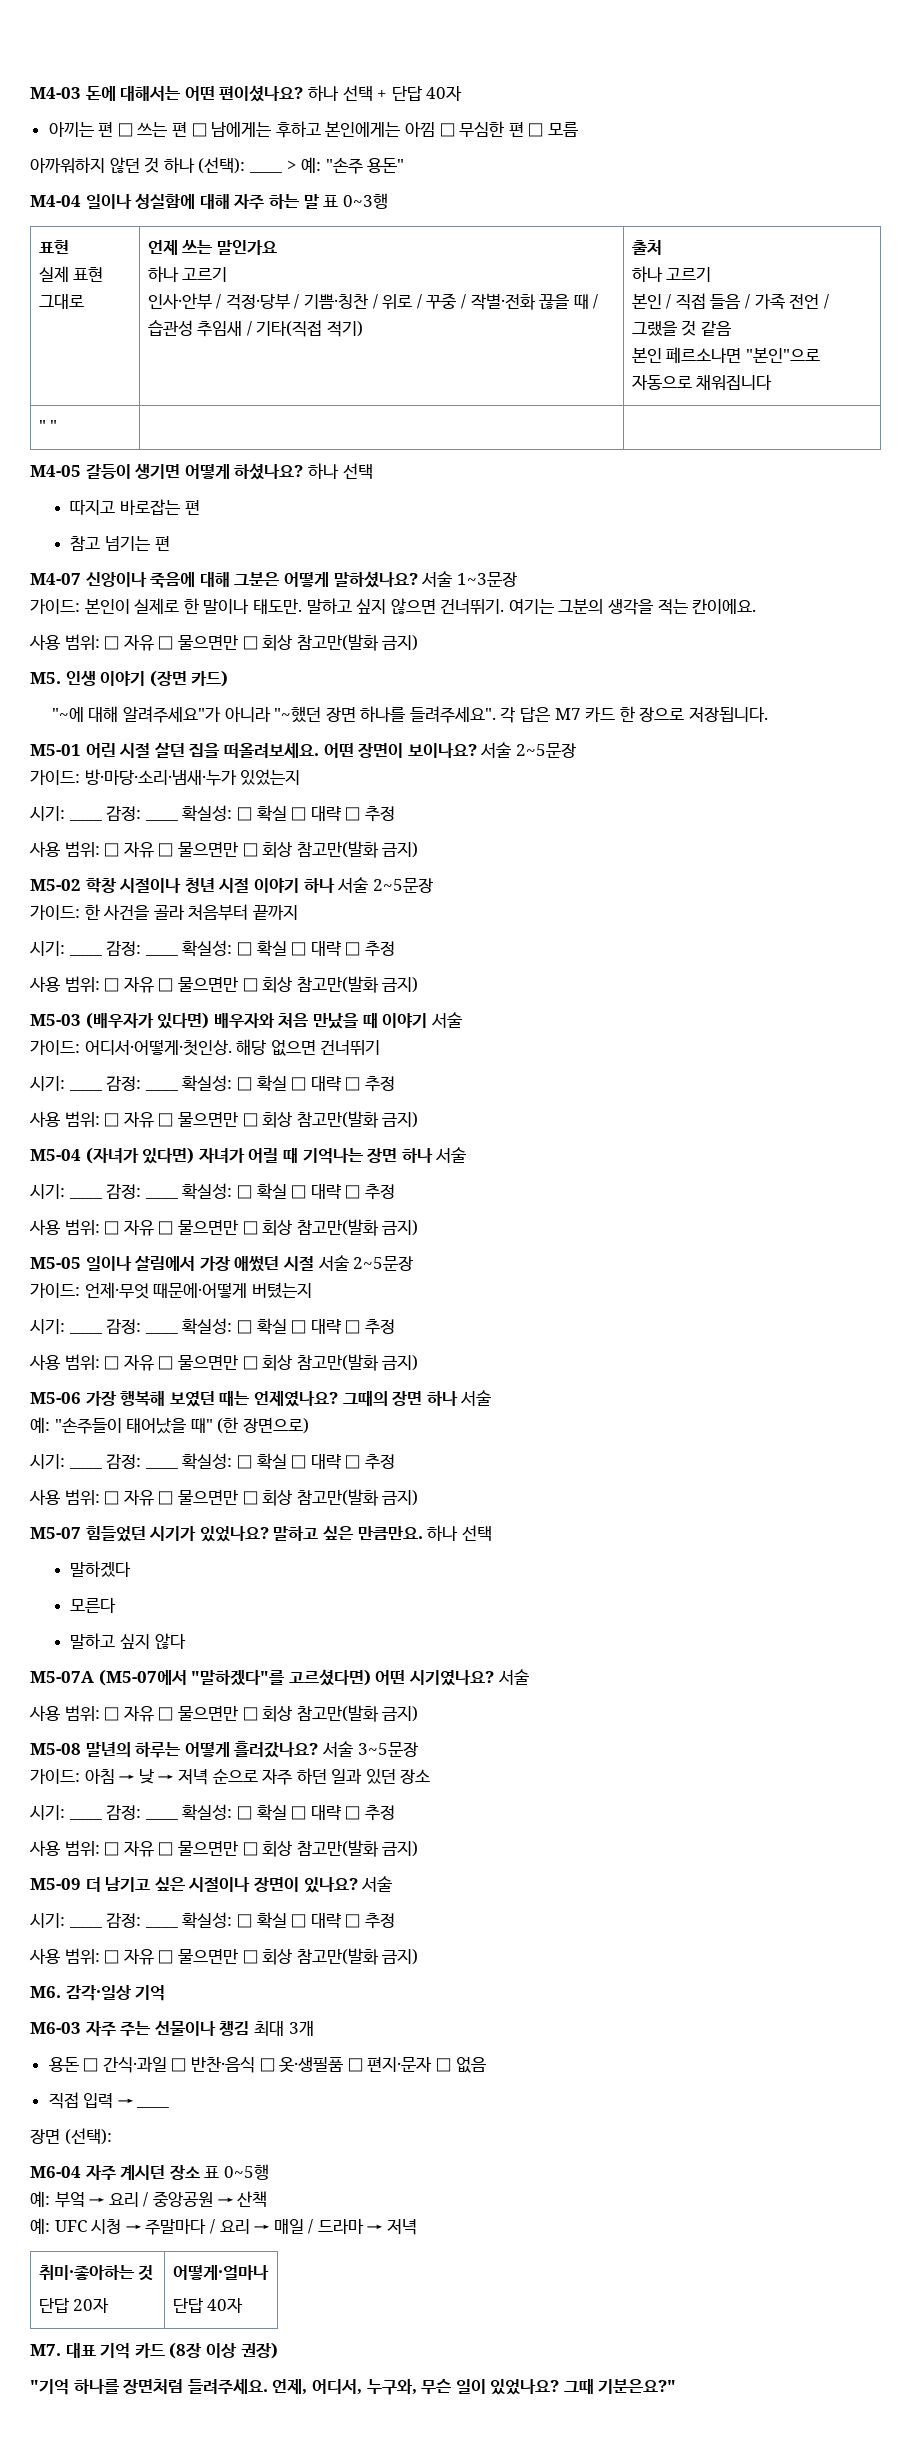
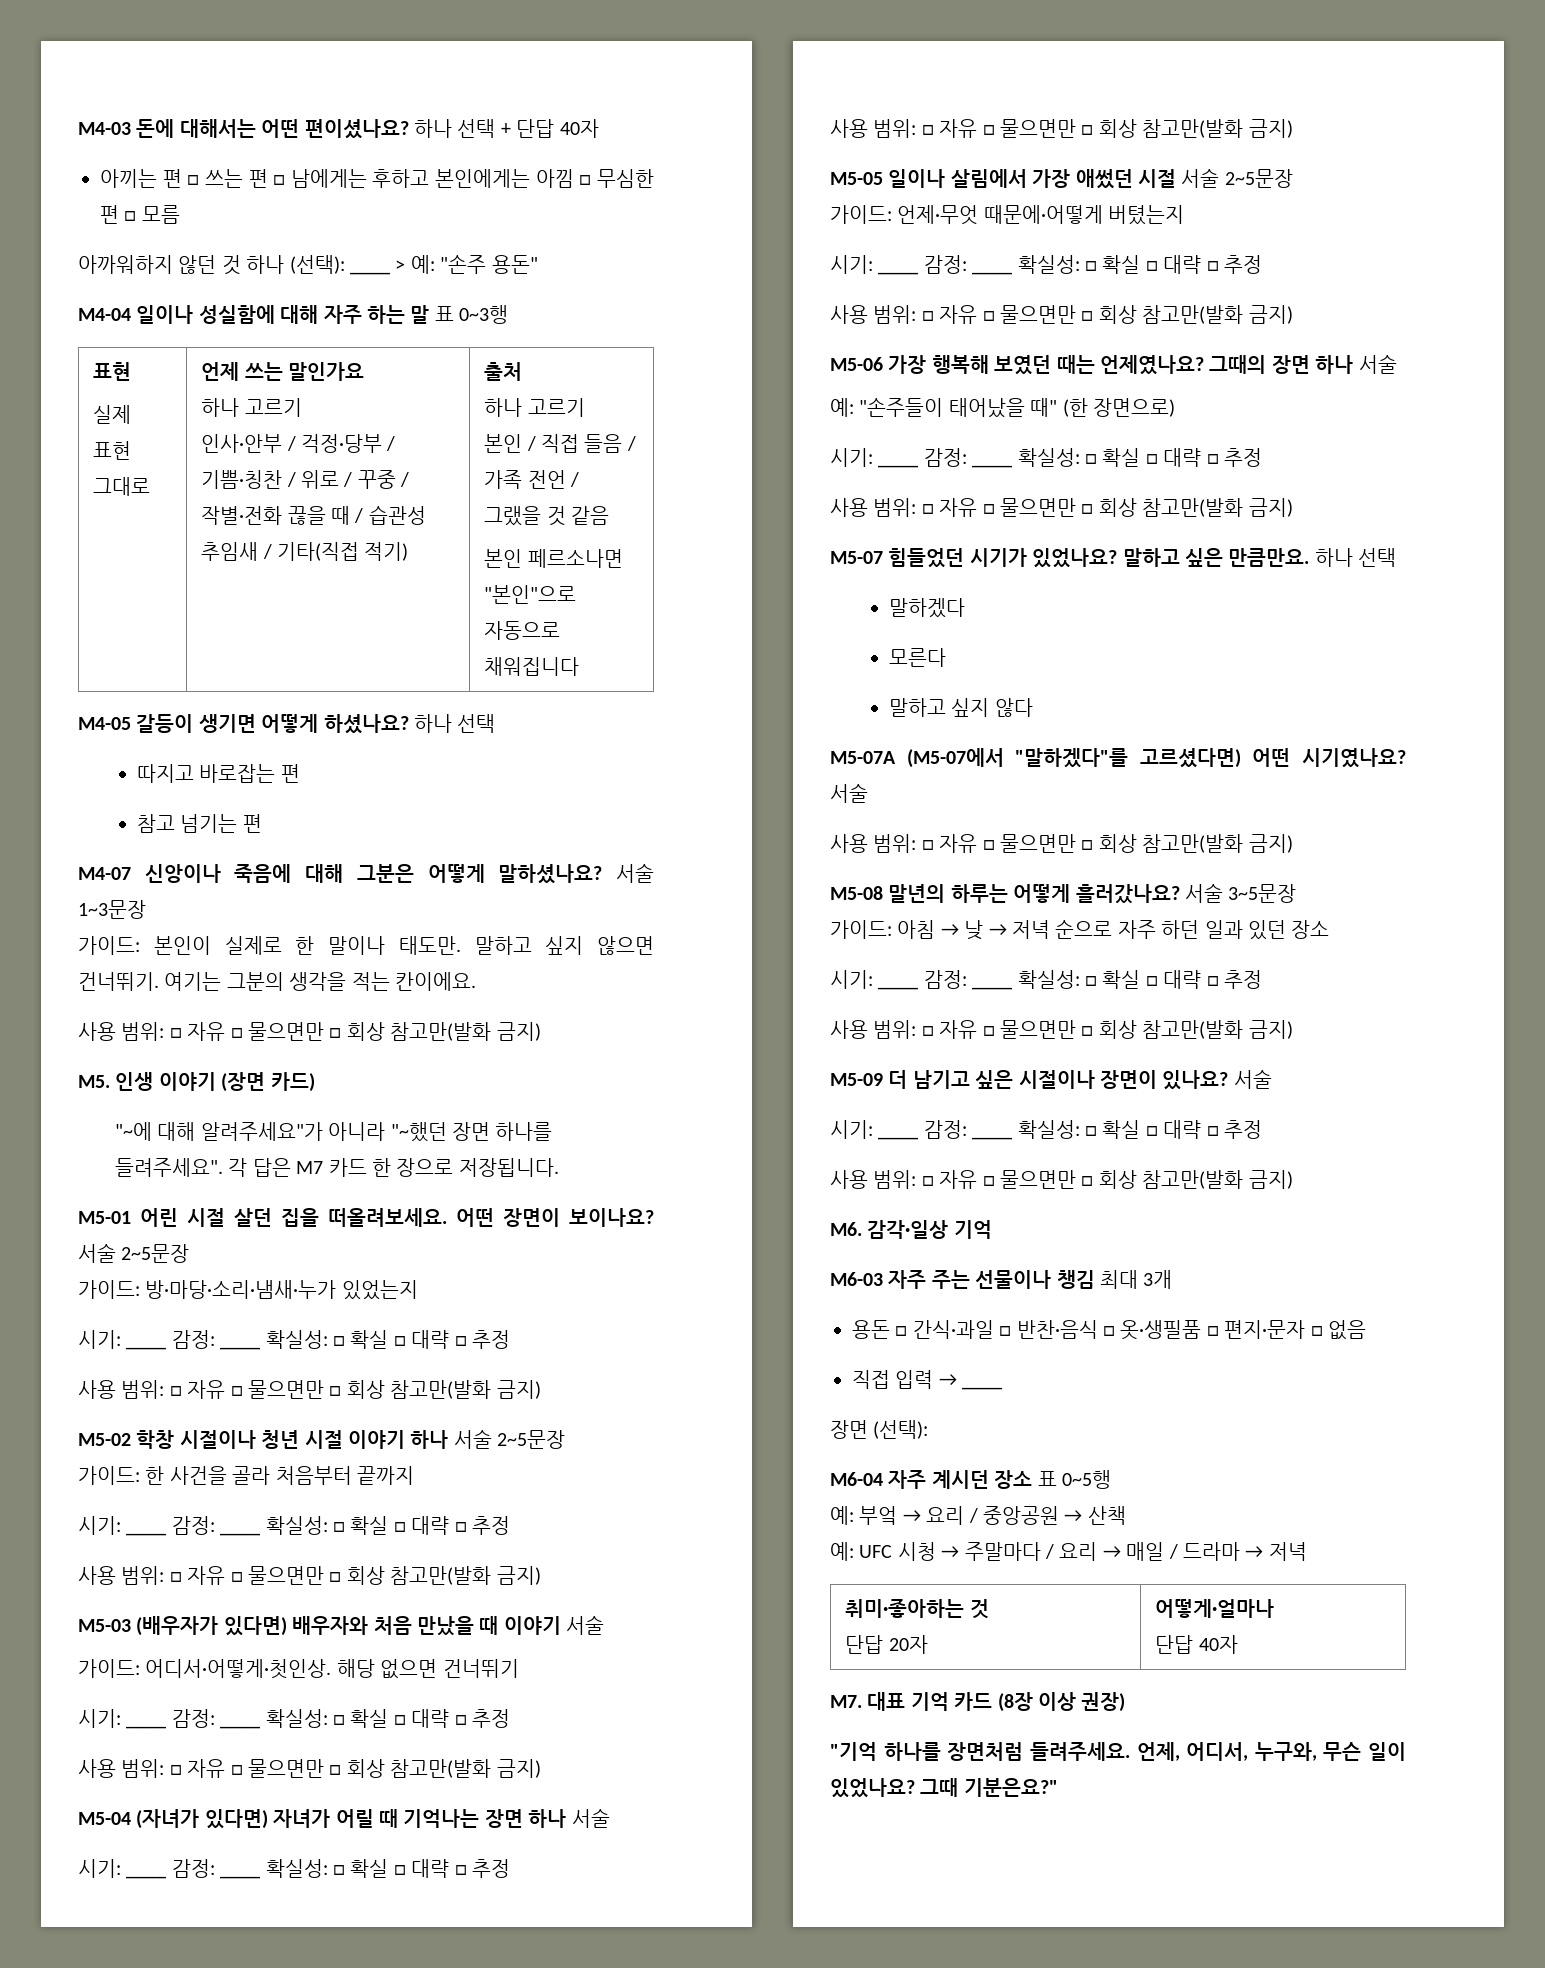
- " " | |

